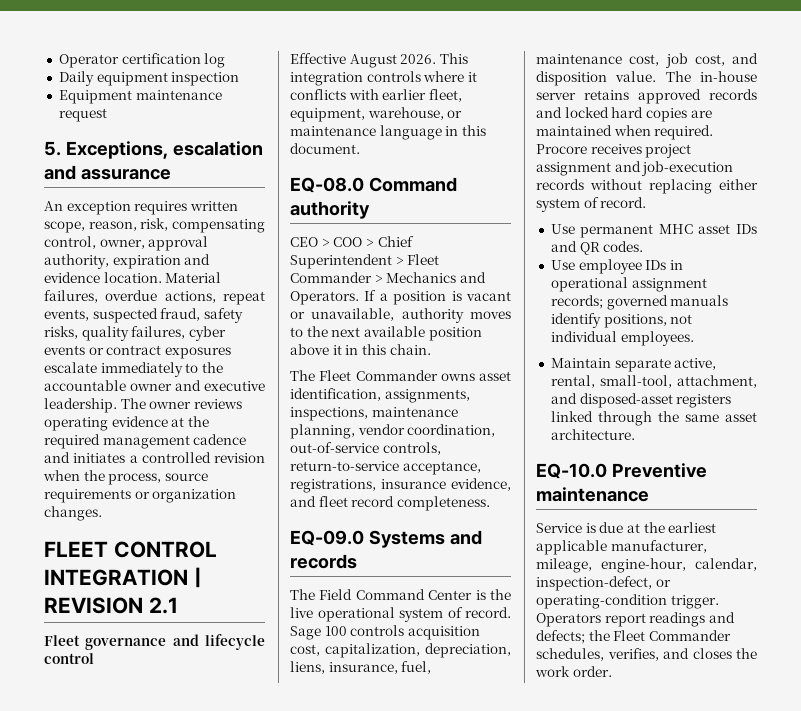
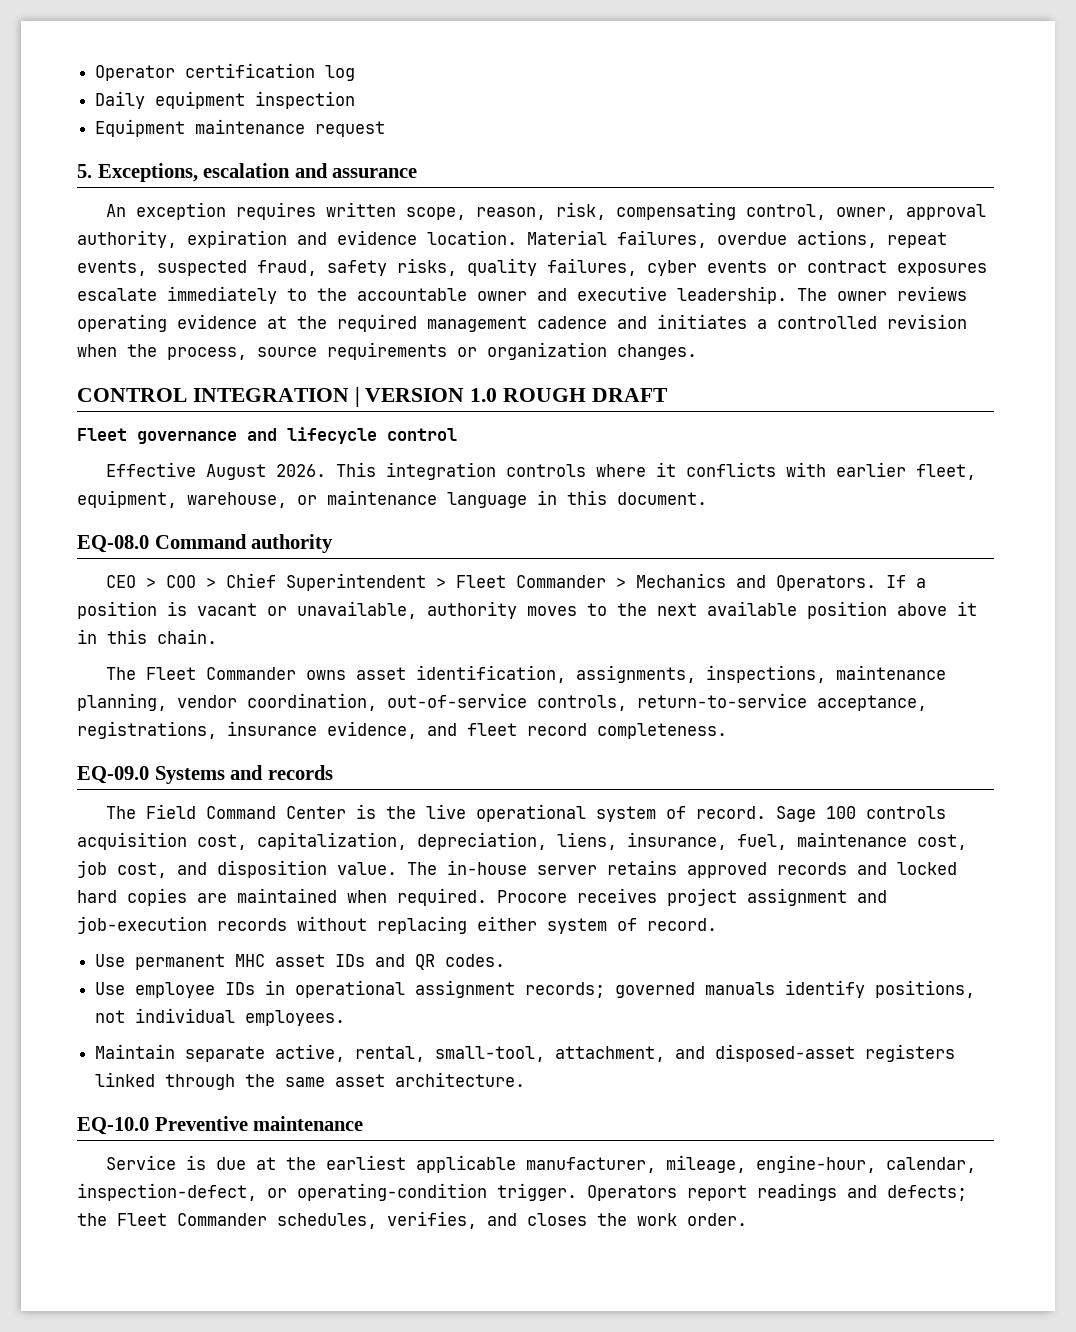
- FLEET CONTROL INTEGRATION | REVISION 2.1
+ CONTROL INTEGRATION | VERSION 1.0 ROUGH DRAFT

